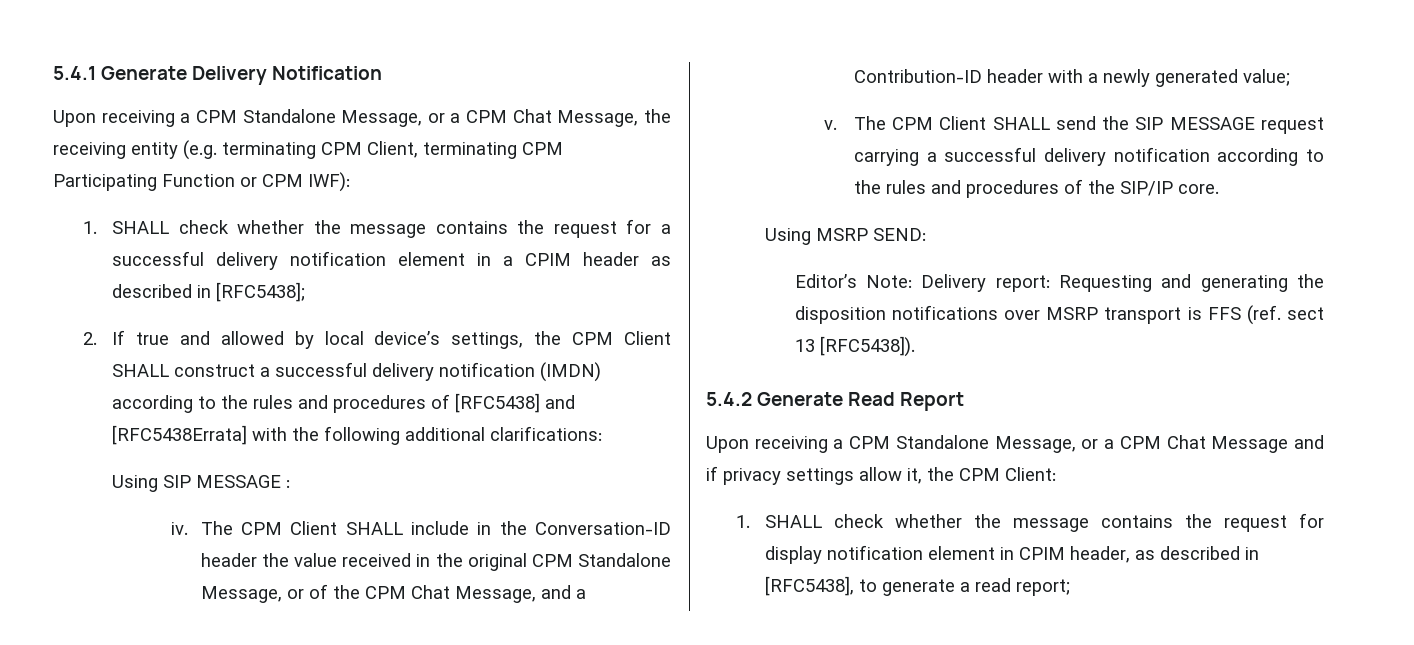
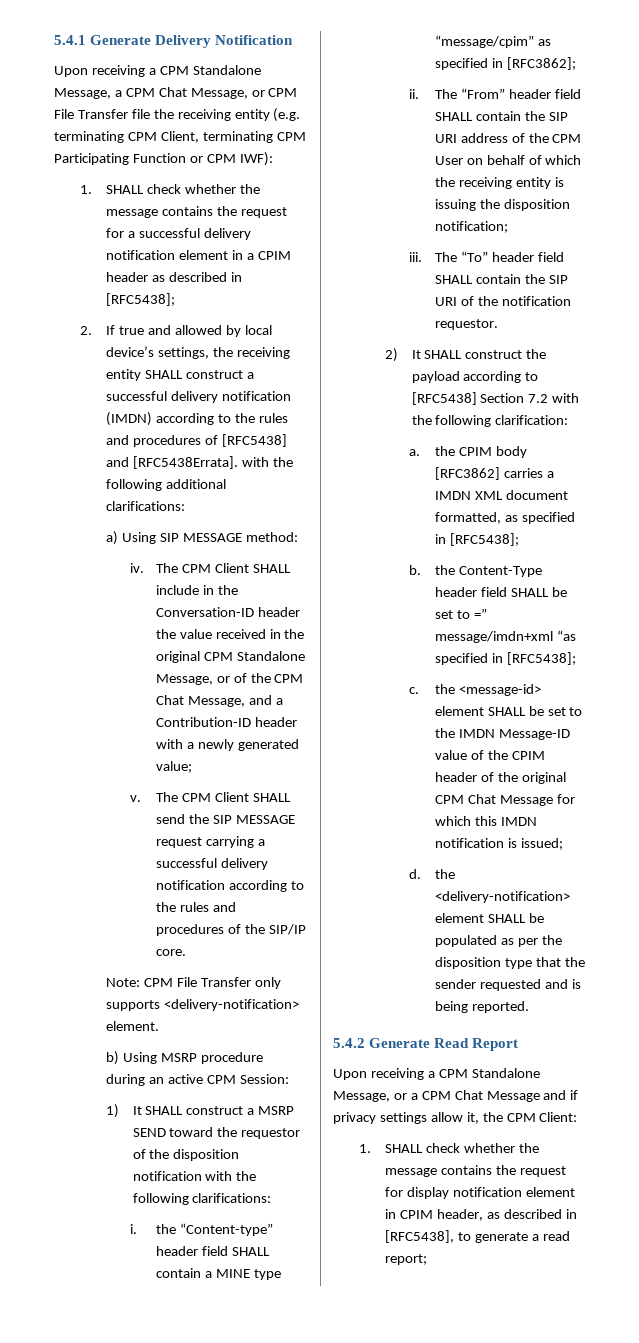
- Upon receiving a CPM Standalone Message, or a CPM Chat Message, the receiving entity (e.g. terminating CPM Client, terminating CPM Participating Function or CPM IWF):
+ Upon receiving a CPM Standalone Message, a CPM Chat Message, or CPM File Transfer file the receiving entity (e.g. terminating CPM Client, terminating CPM Participating Function or CPM IWF):
- 2. If true and allowed by local device’s settings, the CPM Client SHALL construct a successful delivery notification (IMDN) according to the rules and procedures of [RFC5438] and [RFC5438Errata] with the following additional clarifications:
+ 2. If true and allowed by local device’s settings, the receiving entity SHALL construct a successful delivery notification (IMDN) according to the rules and procedures of [RFC5438] and [RFC5438Errata]. with the following additional clarifications:
- Using SIP MESSAGE :
+ a) Using SIP MESSAGE method:
- Using MSRP SEND:
- Editor’s Note: Delivery report: Requesting and generating the disposition notifications over MSRP transport is FFS (ref. sect 13 [RFC5438]).
+ Note: CPM File Transfer only supports <delivery-notification> element.
+ b) Using MSRP procedure during an active CPM Session:
+ 1) It SHALL construct a MSRP SEND toward the requestor of the disposition notification with the following clarifications:
+ i. the “Content-type” header field SHALL contain a MINE type “message/cpim” as specified in [RFC3862];
+ ii. The “From” header field SHALL contain the SIP URI address of the CPM User on behalf of which the receiving entity is issuing the disposition notification;
+ iii. The “To” header field SHALL contain the SIP URI of the notification requestor.
+ 2) It SHALL construct the payload according to [RFC5438] Section 7.2 with the following clarification:
+ a. the CPIM body [RFC3862] carries a IMDN XML document formatted, as specified in [RFC5438];
+ b. the Content-Type header field SHALL be set to =” message/imdn+xml “as specified in [RFC5438];
+ c. the <message-id> element SHALL be set to the IMDN Message-ID value of the CPIM header of the original CPM Chat Message for which this IMDN notification is issued;
+ d. the <delivery-notification> element SHALL be populated as per the disposition type that the sender requested and is being reported.

